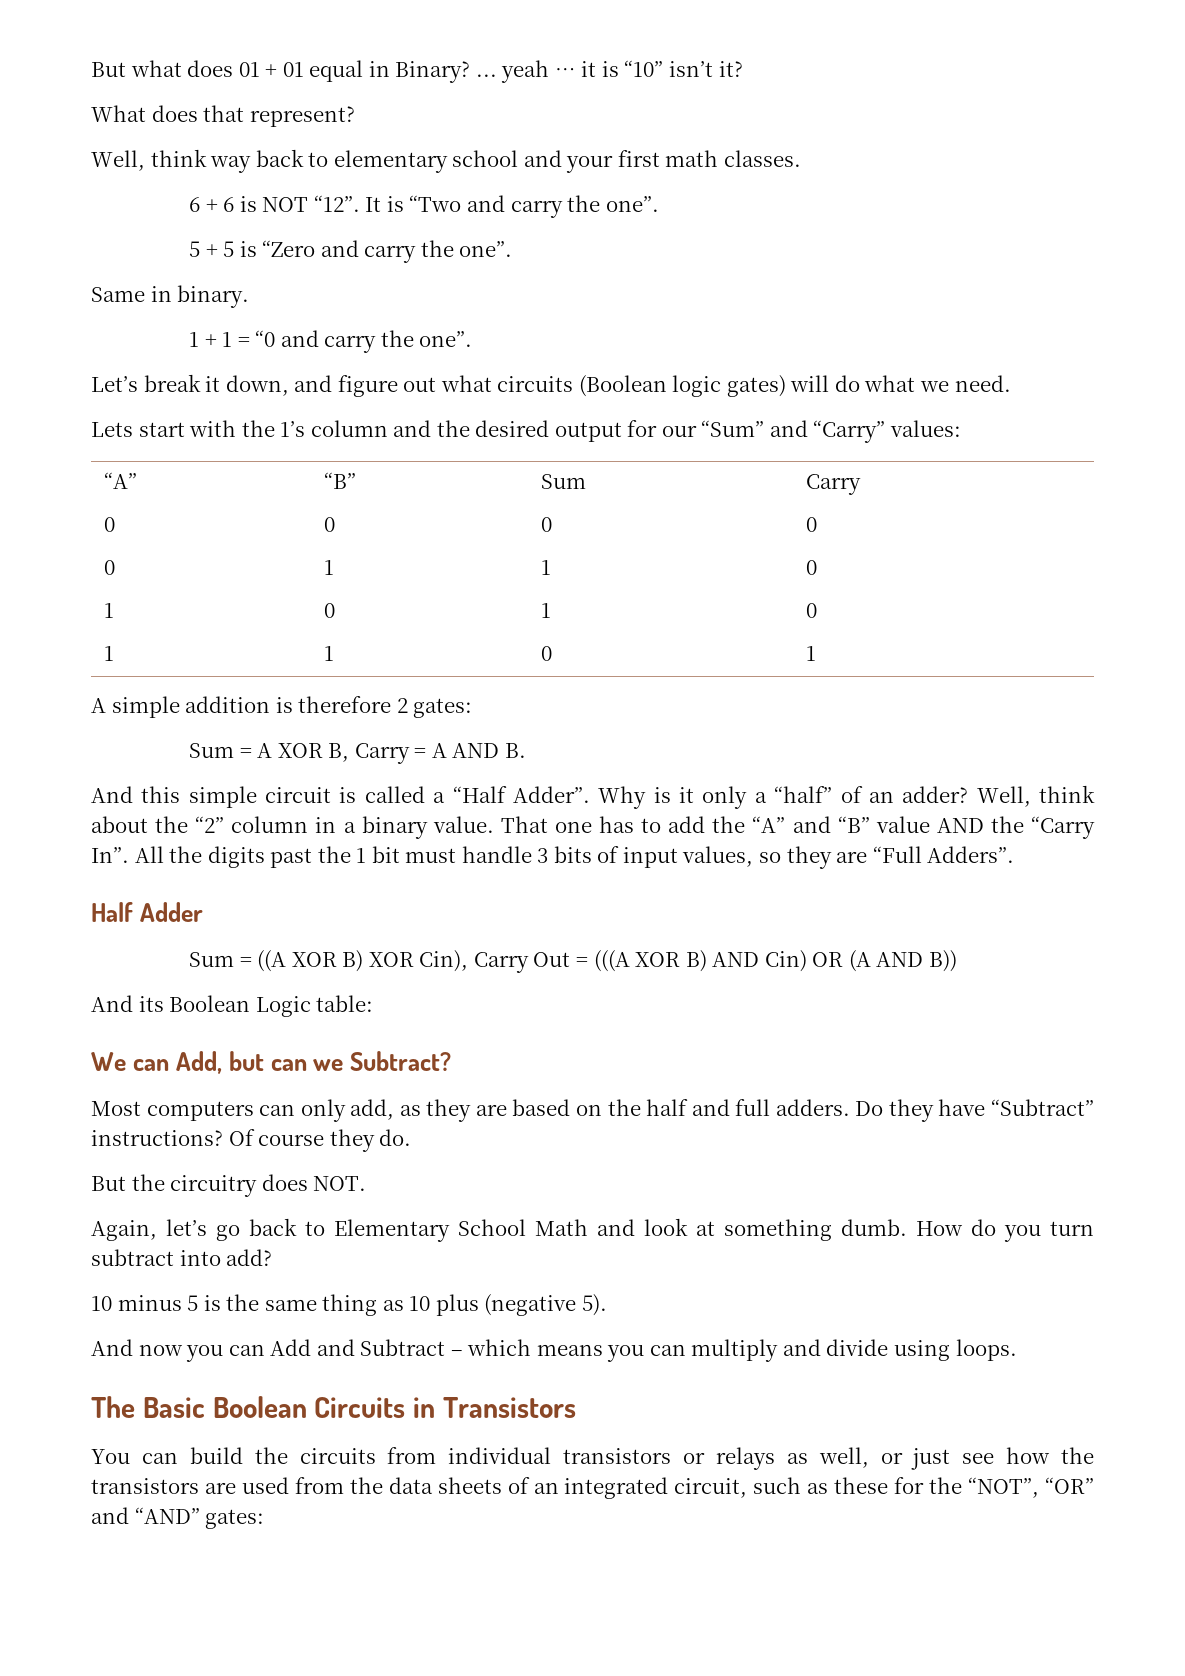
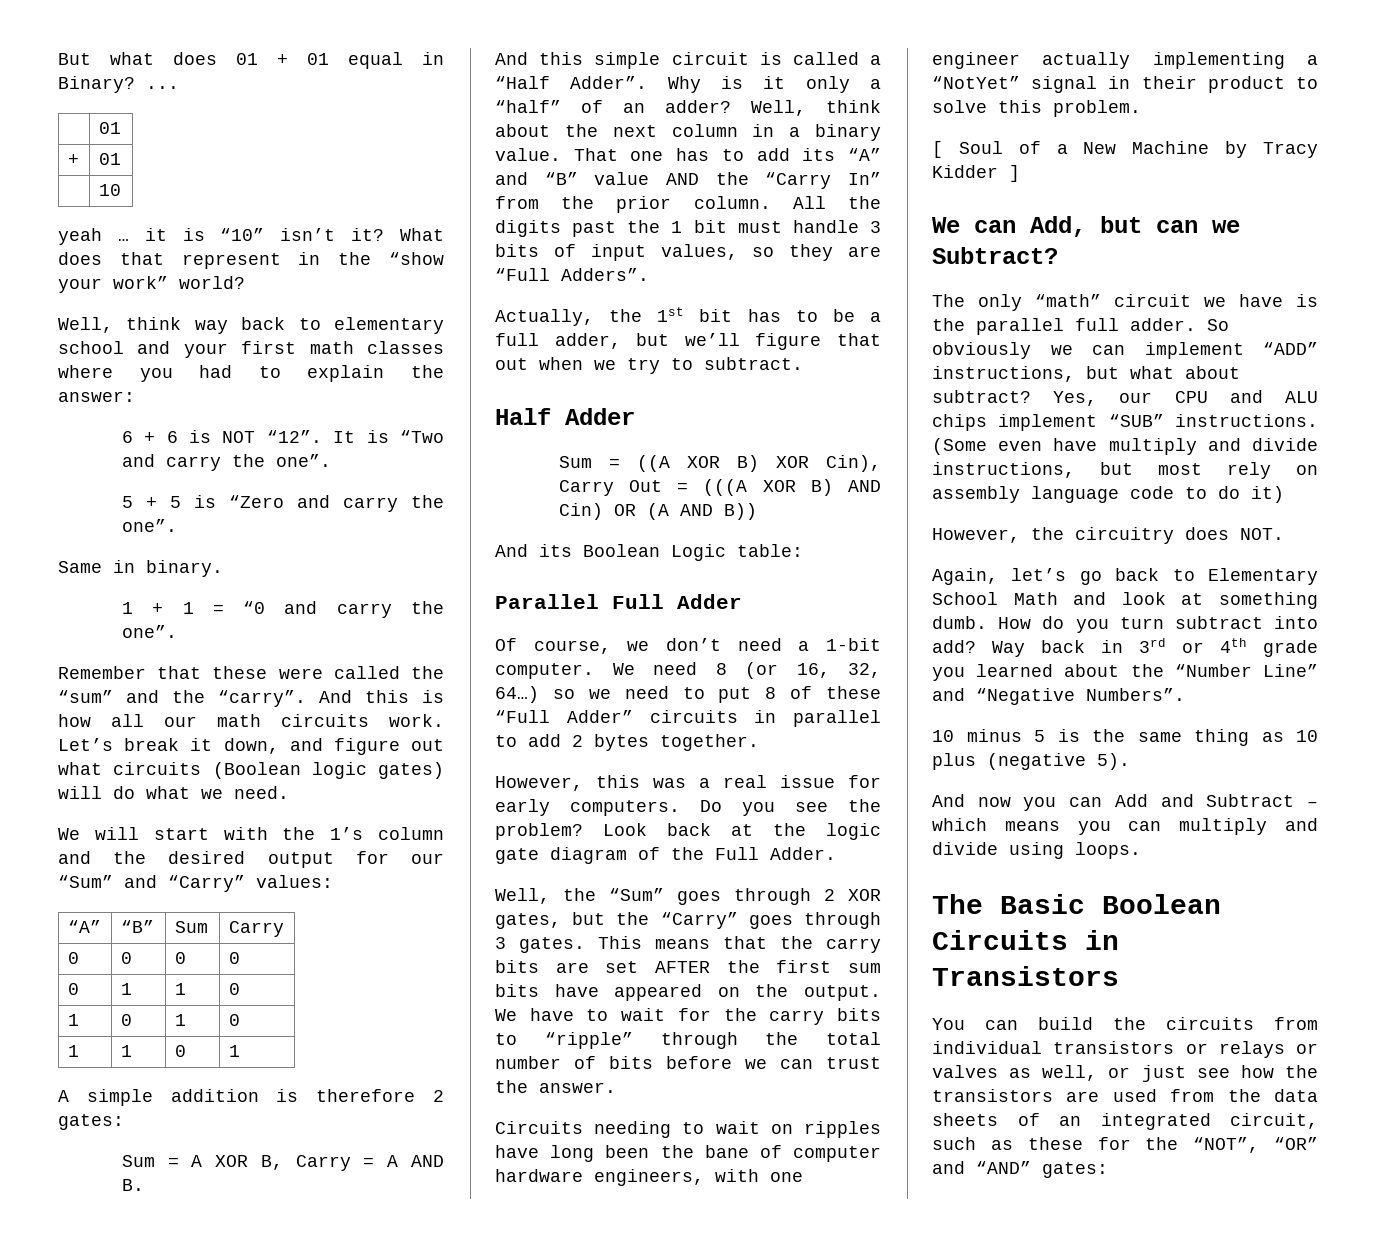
- But what does 01 + 01 equal in Binary? ... yeah … it is “10” isn’t it?
- What does that represent?
+ But what does 01 + 01 equal in Binary? ...
+ | 01
+ + | 01
+ | 10
+ yeah … it is “10” isn’t it? What does that represent in the “show your work” world?
- Well, think way back to elementary school and your first math classes.
+ Well, think way back to elementary school and your first math classes where you had to explain the answer:
+ Remember that these were called the “sum” and the “carry”. And this is how all our math circuits work.
- Lets start with the 1’s column and the desired output for our “Sum” and “Carry” values:
+ We will start with the 1’s column and the desired output for our “Sum” and “Carry” values:
- Well, think about the “2” column in a binary value.
+ Well, think about the next column in a binary value.
- That one has to add the “A” and “B” value AND the “Carry In”. All the digits past the 1 bit must handle 3 bits of input values, so they are “Full Adders”.
+ That one has to add its “A” and “B” value AND the “Carry In” from the prior column. All the digits past the 1 bit must handle 3 bits of input values, so they are “Full Adders”.
+ Actually, the 1st bit has to be a full adder, but we’ll figure that out when we try to subtract.
+ Parallel Full Adder
+ Of course, we don’t need a 1-bit computer. We need 8 (or 16, 32, 64…) so we need to put 8 of these “Full Adder” circuits in parallel to add 2 bytes together.
+ However, this was a real issue for early computers. Do you see the problem? Look back at the logic gate diagram of the Full Adder.
+ Well, the “Sum” goes through 2 XOR gates, but the “Carry” goes through 3 gates. This means that the carry bits are set AFTER the first sum bits have appeared on the output. We have to wait for the carry bits to “ripple” through the total number of bits before we can trust the answer.
+ Circuits needing to wait on ripples have long been the bane of computer hardware engineers, with one engineer actually implementing a “NotYet” signal in their product to solve this problem.
+ [ Soul of a New Machine by Tracy Kidder ]
- Most computers can only add, as they are based on the half and full adders. Do they have “Subtract” instructions? Of course they do.
- But the circuitry does NOT.
+ The only “math” circuit we have is the parallel full adder. So obviously we can implement “ADD” instructions, but what about subtract? Yes, our CPU and ALU chips implement “SUB” instructions. (Some even have multiply and divide instructions, but most rely on assembly language code to do it)
+ However, the circuitry does NOT.
+ Way back in 3rd or 4th grade you learned about the “Number Line” and “Negative Numbers”.
- You can build the circuits from individual transistors or relays as well, or just see how the transistors are used from the data sheets of an integrated circuit, such as these for the “NOT”, “OR” and “AND” gates:
+ You can build the circuits from individual transistors or relays or valves as well, or just see how the transistors are used from the data sheets of an integrated circuit, such as these for the “NOT”, “OR” and “AND” gates:

